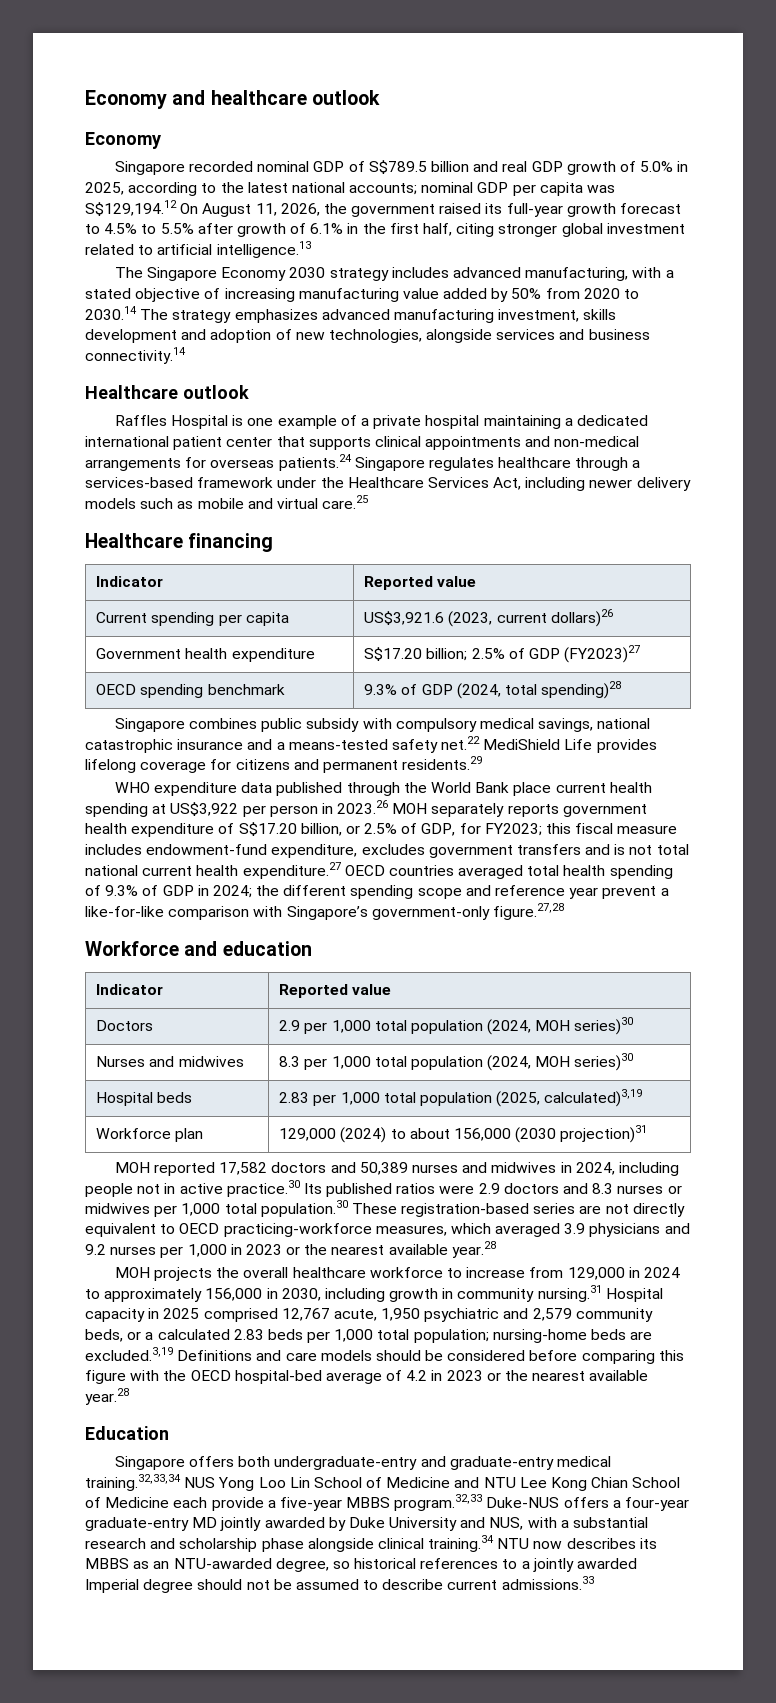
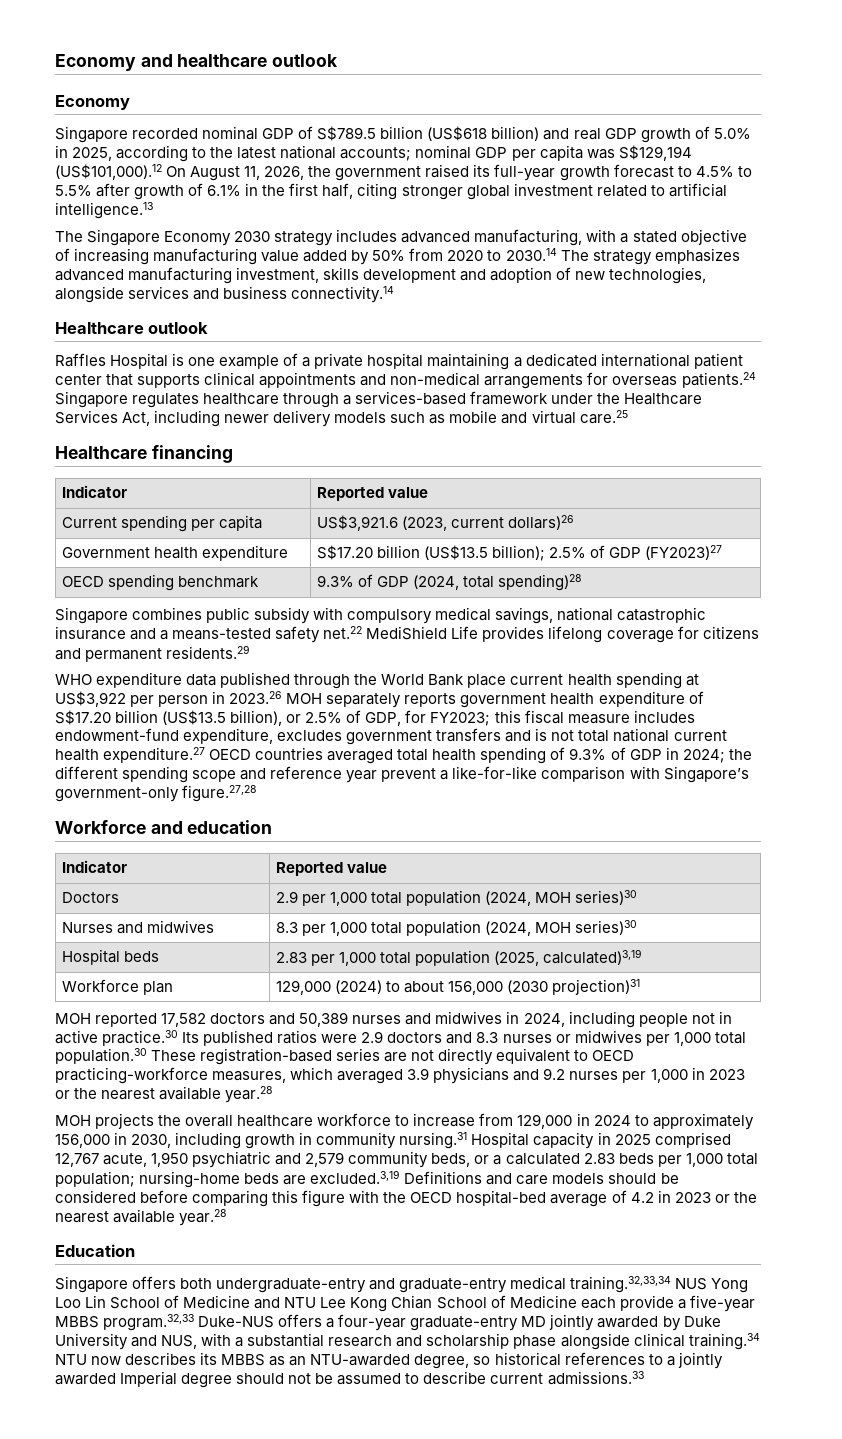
- Singapore recorded nominal GDP of S$789.5 billion and real GDP growth of 5.0% in 2025, according to the latest national accounts; nominal GDP per capita was S$129,194.12 On August 11, 2026, the government raised its full-year growth forecast to 4.5% to 5.5% after growth of 6.1% in the first half, citing stronger global investment related to artificial intelligence.13
+ Singapore recorded nominal GDP of S$789.5 billion (US$618 billion) and real GDP growth of 5.0% in 2025, according to the latest national accounts; nominal GDP per capita was S$129,194 (US$101,000).12 On August 11, 2026, the government raised its full-year growth forecast to 4.5% to 5.5% after growth of 6.1% in the first half, citing stronger global investment related to artificial intelligence.13
- Government health expenditure | S$17.20 billion; 2.5% of GDP (FY2023)27
+ Government health expenditure | S$17.20 billion (US$13.5 billion); 2.5% of GDP (FY2023)27
- WHO expenditure data published through the World Bank place current health spending at US$3,922 per person in 2023.26 MOH separately reports government health expenditure of S$17.20 billion, or 2.5% of GDP, for FY2023;
+ WHO expenditure data published through the World Bank place current health spending at US$3,922 per person in 2023.26 MOH separately reports government health expenditure of S$17.20 billion (US$13.5 billion), or 2.5% of GDP, for FY2023;

